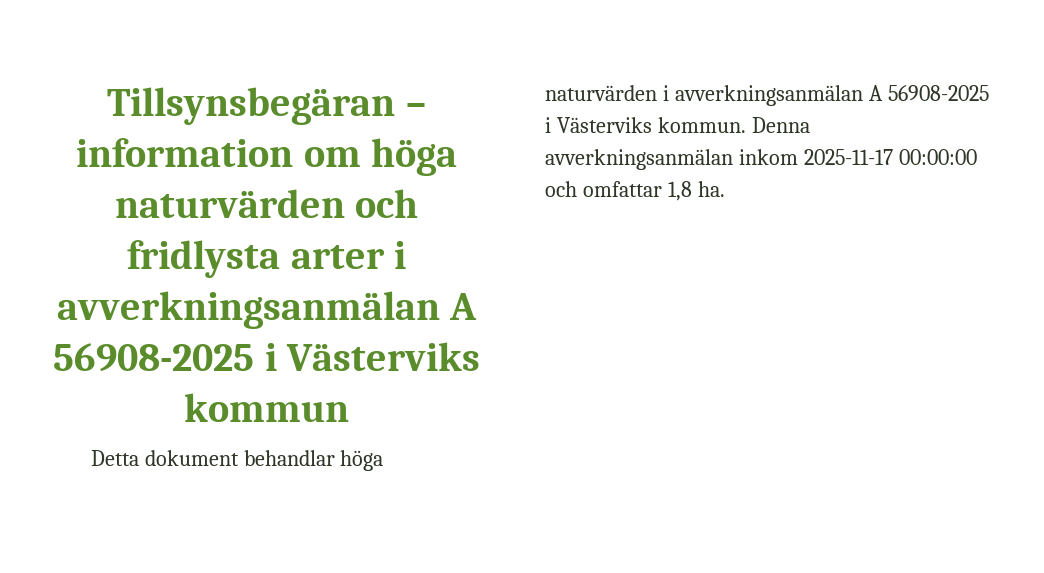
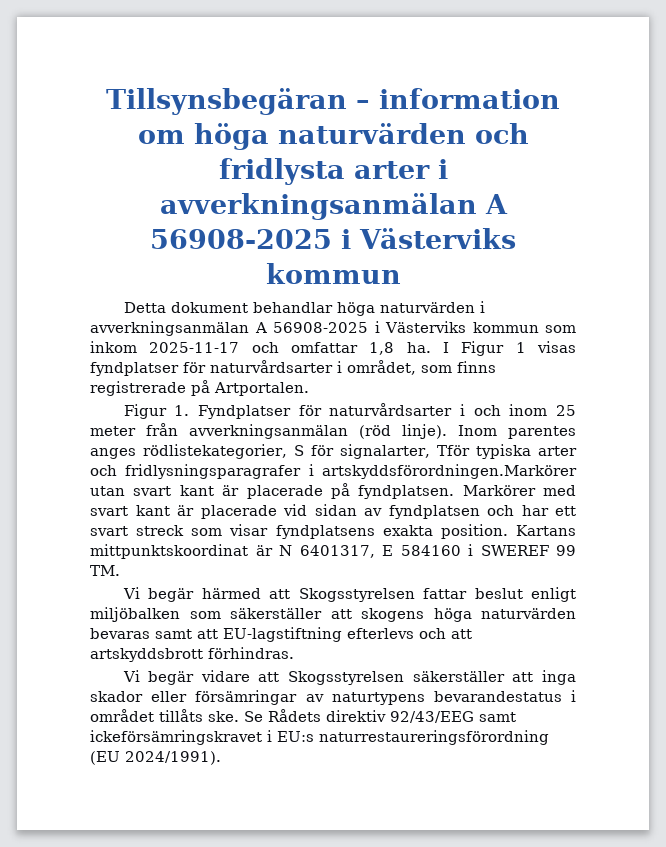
- Detta dokument behandlar höga naturvärden i avverkningsanmälan A 56908-2025 i Västerviks kommun. Denna avverkningsanmälan inkom 2025-11-17 00:00:00 och omfattar 1,8 ha.
+ Detta dokument behandlar höga naturvärden i avverkningsanmälan A 56908-2025 i Västerviks kommun som inkom 2025-11-17 och omfattar 1,8 ha.
+ I Figur 1 visas fyndplatser för naturvårdsarter i området, som finns registrerade på Artportalen.
+ Figur 1. Fyndplatser för naturvårdsarter i och inom 25 meter från avverkningsanmälan (röd linje). Inom parentes anges rödlistekategorier, S för signalarter, Tför typiska arter och fridlysningsparagrafer i artskyddsförordningen.Markörer utan svart kant är placerade på fyndplatsen. Markörer med svart kant är placerade vid sidan av fyndplatsen och har ett svart streck som visar fyndplatsens exakta position. Kartans mittpunktskoordinat är N 6401317, E 584160 i SWEREF 99 TM.
+ Vi begär härmed att Skogsstyrelsen fattar beslut enligt miljöbalken som säkerställer att skogens höga naturvärden bevaras samt att EU-lagstiftning efterlevs och att artskyddsbrott förhindras.
+ Vi begär vidare att Skogsstyrelsen säkerställer att inga skador eller försämringar av naturtypens bevarandestatus i området tillåts ske. Se Rådets direktiv 92/43/EEG samt ickeförsämringskravet i EU:s naturrestaureringsförordning (EU 2024/1991).

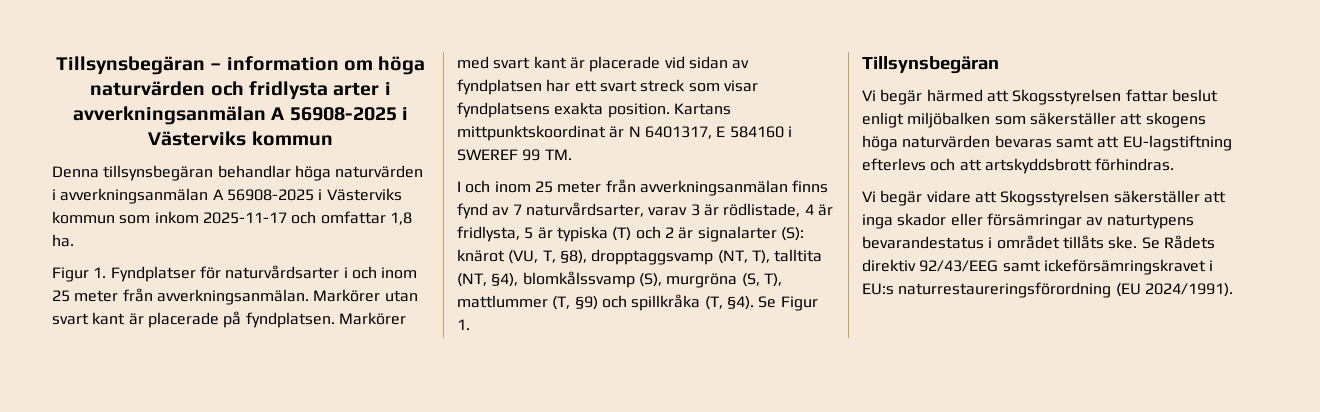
- Detta dokument behandlar höga naturvärden i avverkningsanmälan A 56908-2025 i Västerviks kommun som inkom 2025-11-17 och omfattar 1,8 ha. I Figur 1 visas fyndplatser för naturvårdsarter i området, som finns registrerade på Artportalen.
+ Denna tillsynsbegäran behandlar höga naturvärden i avverkningsanmälan A 56908-2025 i Västerviks kommun som inkom 2025-11-17 och omfattar 1,8 ha.
- Figur 1. Fyndplatser för naturvårdsarter i och inom 25 meter från avverkningsanmälan (röd linje). Inom parentes anges rödlistekategorier, S för signalarter, Tför typiska arter och fridlysningsparagrafer i artskyddsförordningen.Markörer utan svart kant är placerade på fyndplatsen.
+ Figur 1. Fyndplatser för naturvårdsarter i och inom 25 meter från avverkningsanmälan. Markörer utan svart kant är placerade på fyndplatsen.
- Markörer med svart kant är placerade vid sidan av fyndplatsen och har ett svart streck som visar fyndplatsens exakta position.
+ Markörer med svart kant är placerade vid sidan av fyndplatsen har ett svart streck som visar fyndplatsens exakta position.
+ I och inom 25 meter från avverkningsanmälan finns fynd av 7 naturvårdsarter, varav 3 är rödlistade, 4 är fridlysta, 5 är typiska (T) och 2 är signalarter (S): knärot (VU, T, §8), dropptaggsvamp (NT, T), talltita (NT, §4), blomkålssvamp (S), murgröna (S, T), mattlummer (T, §9) och spillkråka (T, §4). Se Figur 1.
+ Tillsynsbegäran

